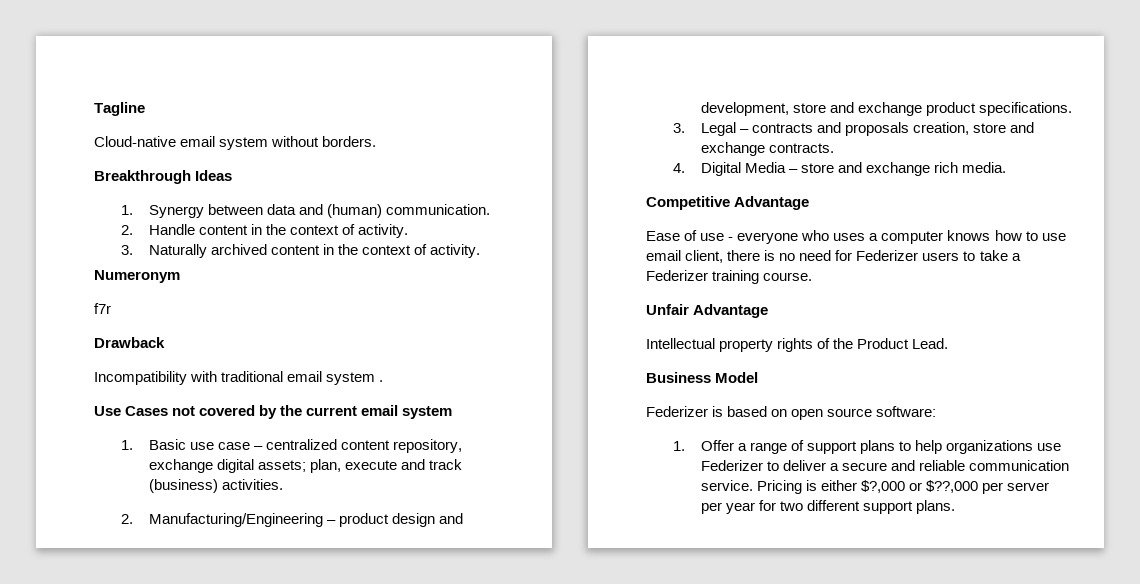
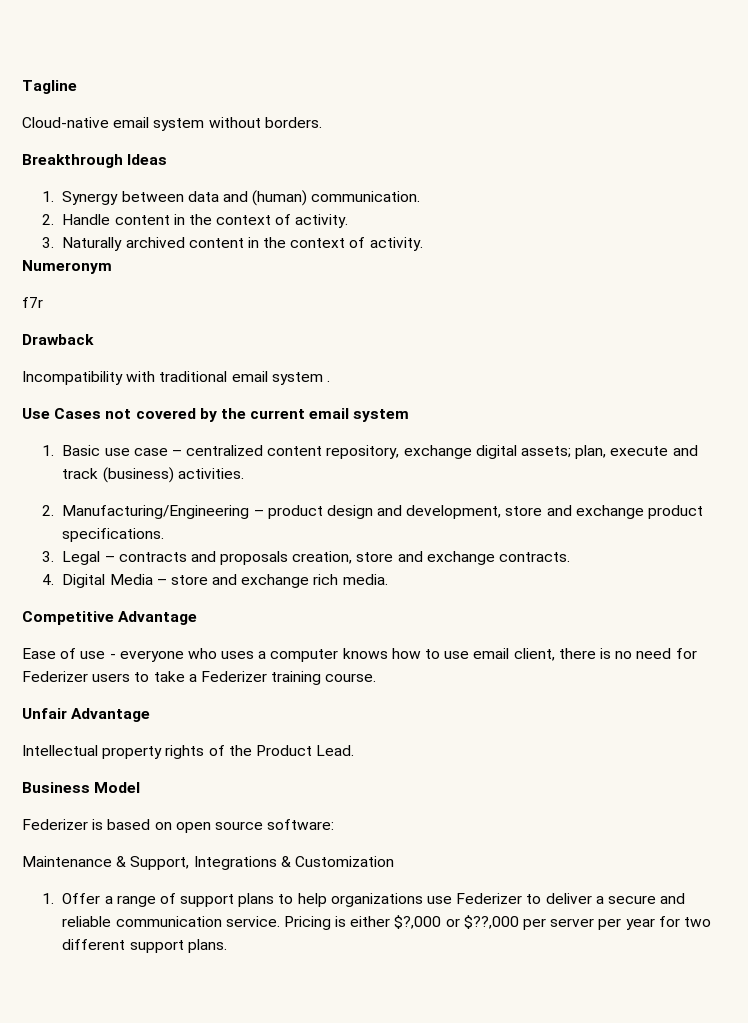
+ Maintenance & Support, Integrations & Customization

